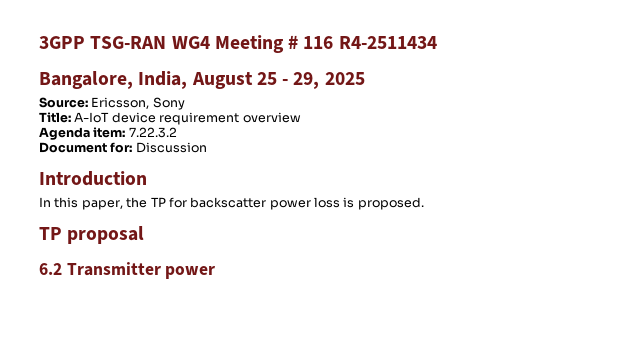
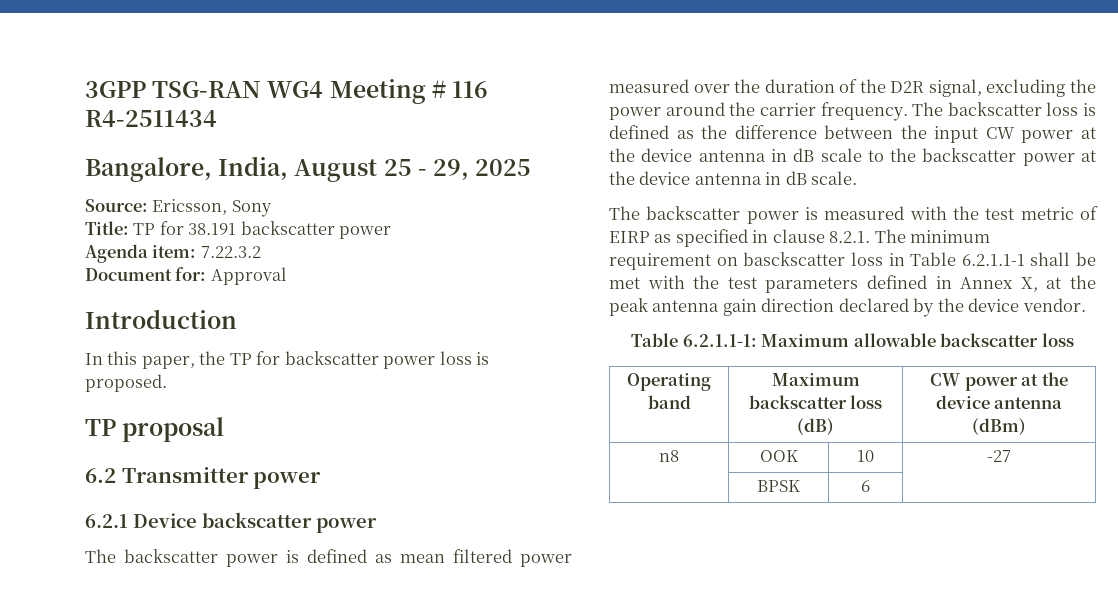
- Title: A-IoT device requirement overview
+ Title: TP for 38.191 backscatter power
- Document for: Discussion
+ Document for: Approval
+ 6.2.1 Device backscatter power
+ The backscatter power is defined as mean filtered power measured over the duration of the D2R signal, excluding the power around the carrier frequency. The backscatter loss is defined as the difference between the input CW power at the device antenna in dB scale to the backscatter power at the device antenna in dB scale.
+ The backscatter power is measured with the test metric of EIRP as specified in clause 8.2.1. The minimum requirement on basckscatter loss in Table 6.2.1.1-1 shall be met with the test parameters defined in Annex X, at the peak antenna gain direction declared by the device vendor.
+ Table 6.2.1.1-1: Maximum allowable backscatter loss
+ Operating band | Maximum backscatter loss (dB) | CW power at the device antenna (dBm)
+ n8 | OOK | 10 | -27
+ | BPSK | 6 |

